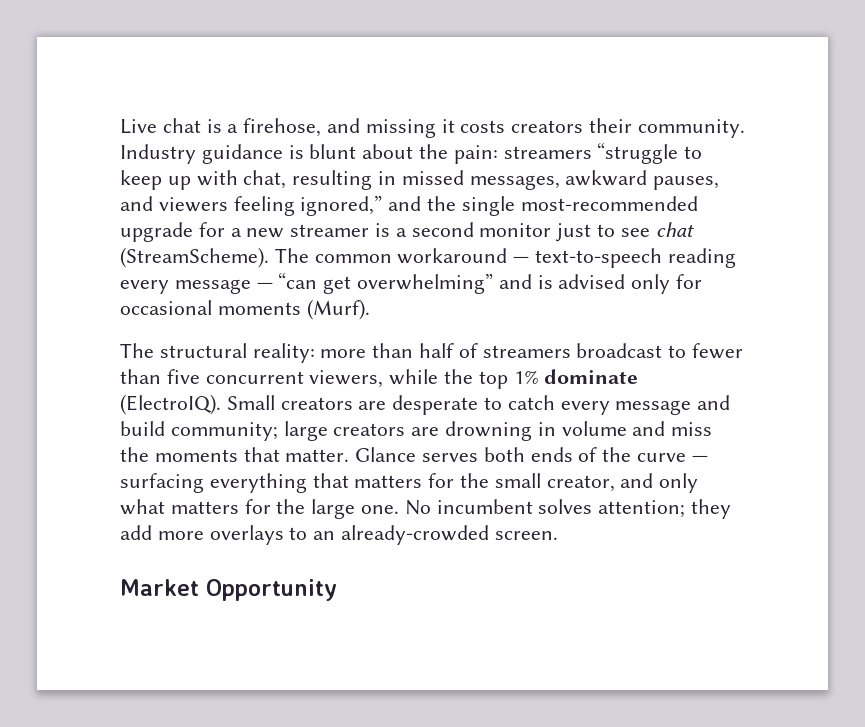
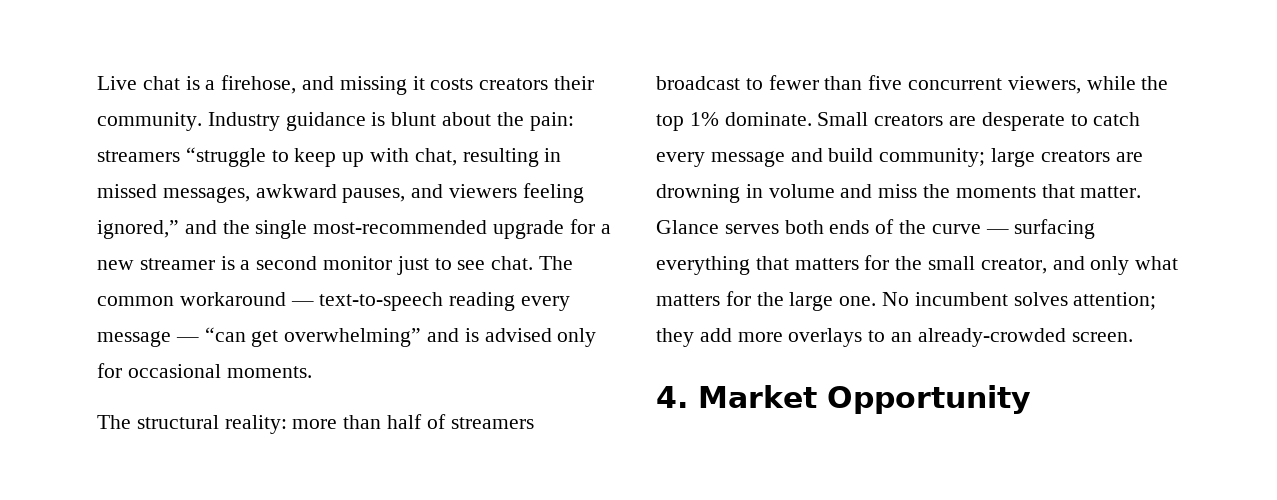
- Industry guidance is blunt about the pain: streamers “struggle to keep up with chat, resulting in missed messages, awkward pauses, and viewers feeling ignored,” and the single most-recommended upgrade for a new streamer is a second monitor just to see chat (StreamScheme).
+ Industry guidance is blunt about the pain: streamers “struggle to keep up with chat, resulting in missed messages, awkward pauses, and viewers feeling ignored,” and the single most-recommended upgrade for a new streamer is a second monitor just to see chat.
- The common workaround — text-to-speech reading every message — “can get overwhelming” and is advised only for occasional moments (Murf).
+ The common workaround — text-to-speech reading every message — “can get overwhelming” and is advised only for occasional moments.
- The structural reality: more than half of streamers broadcast to fewer than five concurrent viewers, while the top 1% dominate (ElectroIQ).
+ The structural reality: more than half of streamers broadcast to fewer than five concurrent viewers, while the top 1% dominate.
- Market Opportunity
+ 4. Market Opportunity

